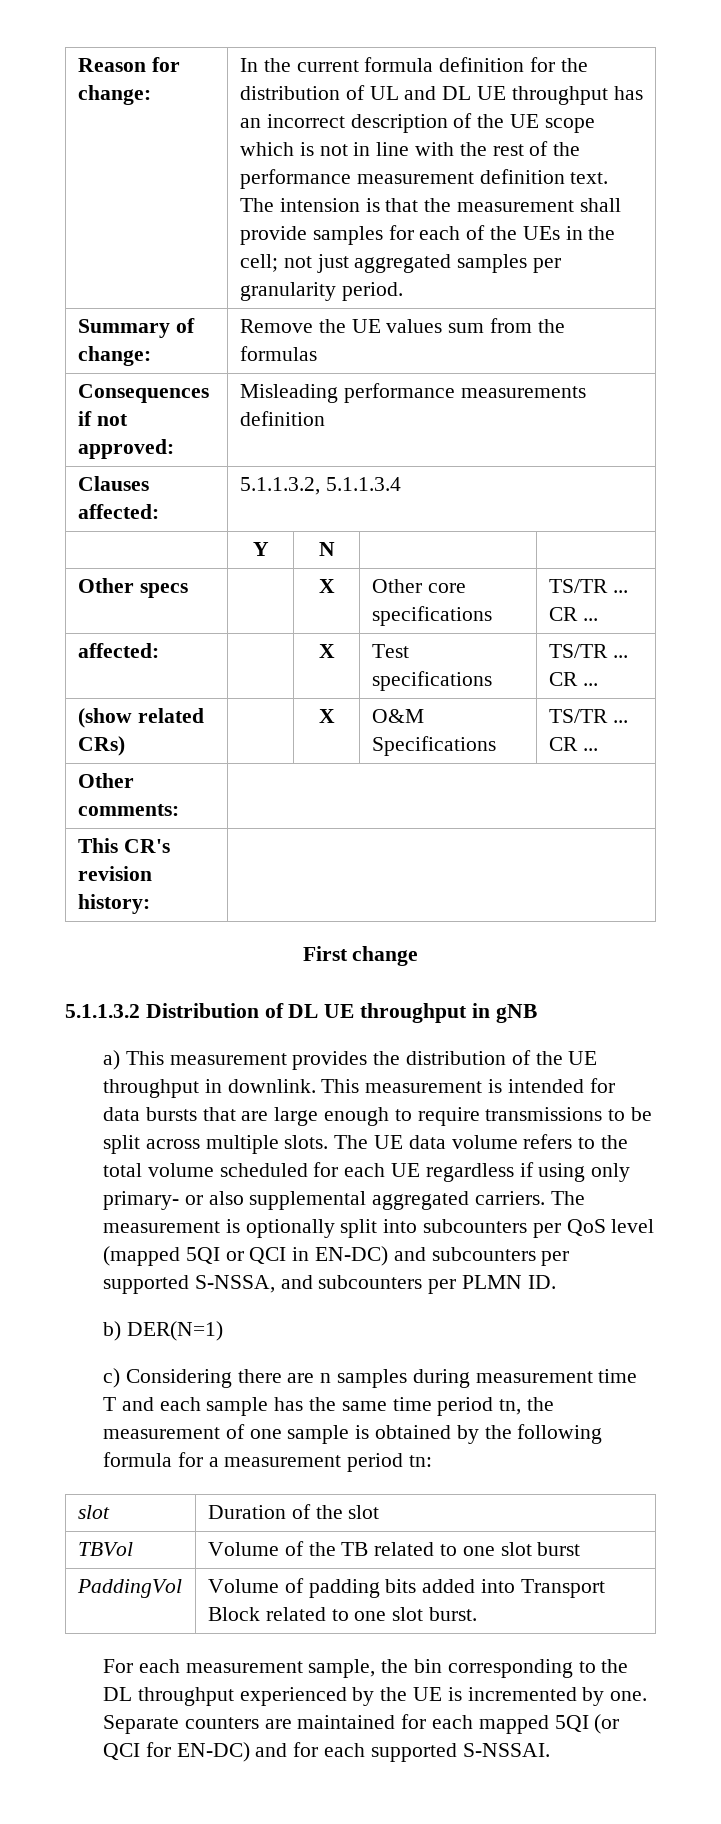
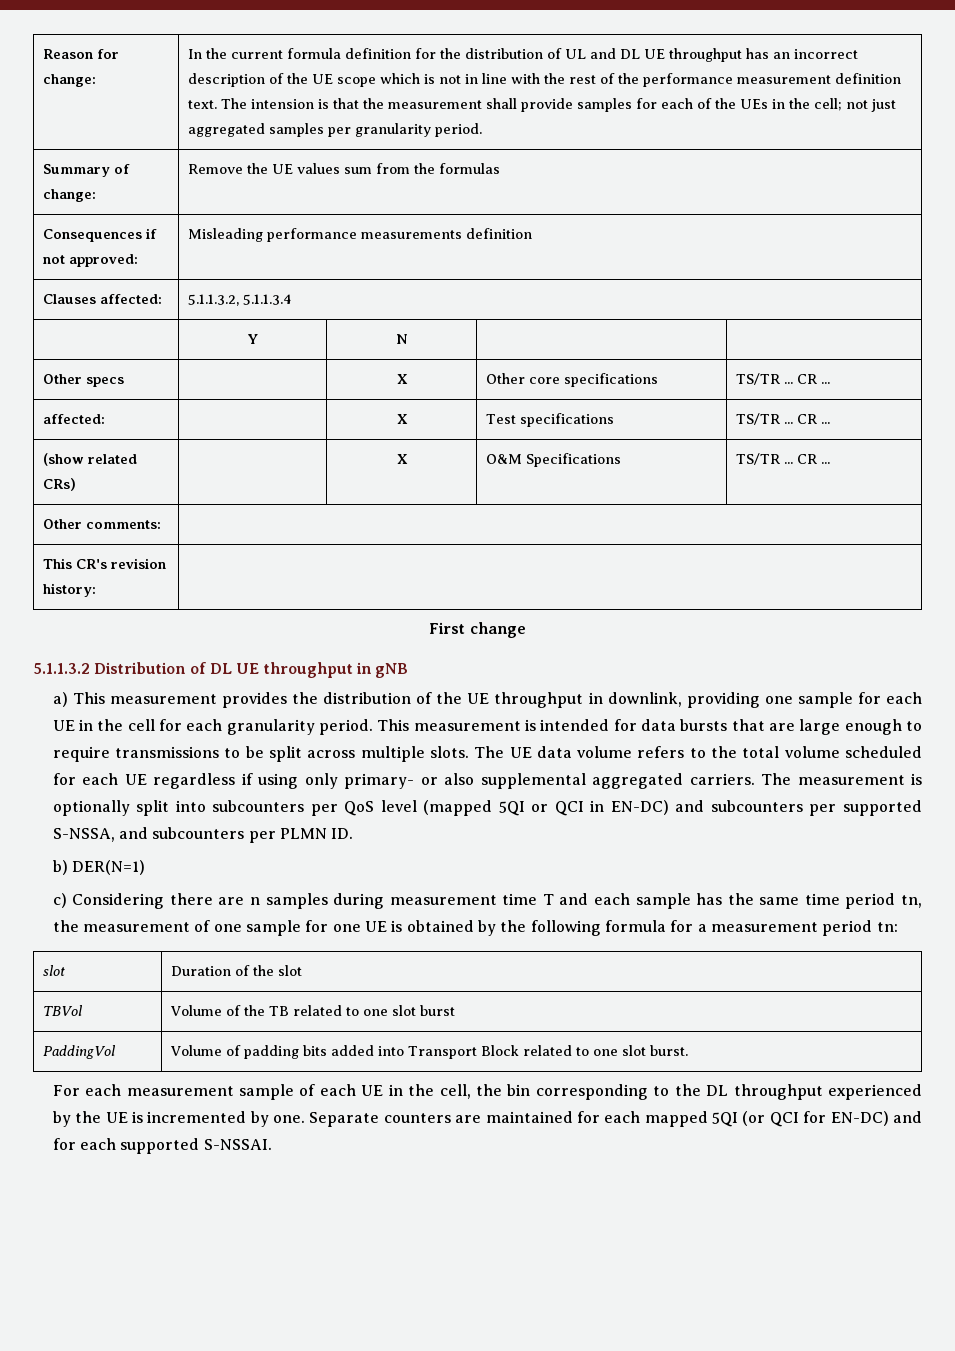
- a) This measurement provides the distribution of the UE throughput in downlink.
+ a) This measurement provides the distribution of the UE throughput in downlink, providing one sample for each UE in the cell for each granularity period.
- c) Considering there are n samples during measurement time T and each sample has the same time period tn, the measurement of one sample is obtained by the following formula for a measurement period tn:
+ c) Considering there are n samples during measurement time T and each sample has the same time period tn, the measurement of one sample for one UE is obtained by the following formula for a measurement period tn:
- For each measurement sample, the bin corresponding to the DL throughput experienced by the UE is incremented by one.
+ For each measurement sample of each UE in the cell, the bin corresponding to the DL throughput experienced by the UE is incremented by one.

